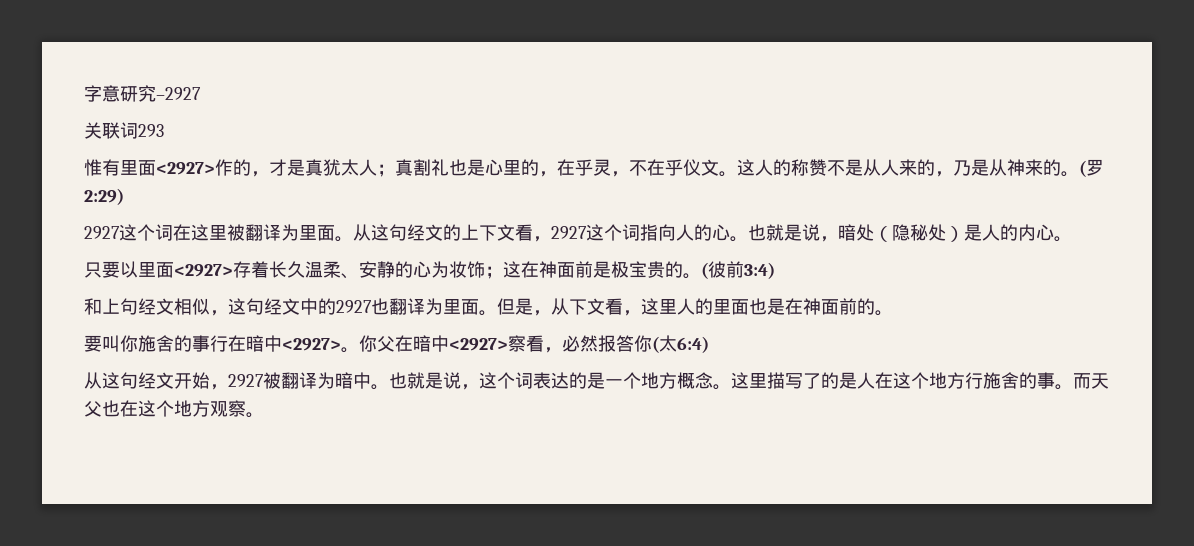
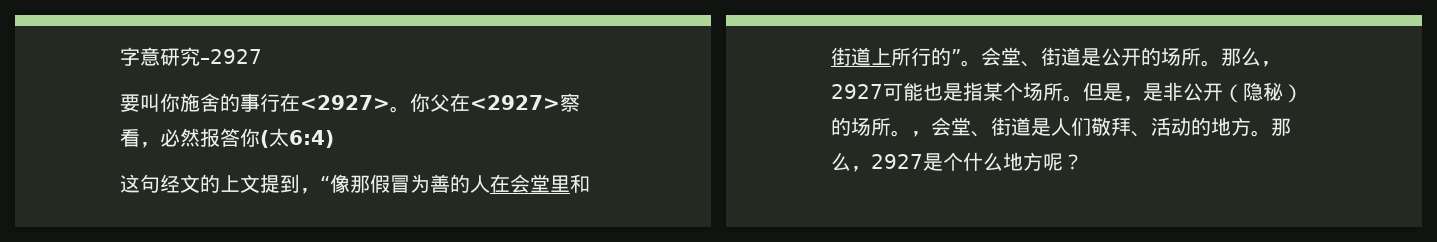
- 关联词293
- 惟有里面<2927>作的，才是真犹太人；真割礼也是心里的，在乎灵，不在乎仪文。这人的称赞不是从人来的，乃是从神来的。(罗2:29)
- 2927这个词在这里被翻译为里面。从这句经文的上下文看，2927这个词指向人的心。也就是说，暗处（隐秘处）是人的内心。
- 只要以里面<2927>存着长久温柔、安静的心为妆饰；这在神面前是极宝贵的。(彼前3:4)
- 和上句经文相似，这句经文中的2927也翻译为里面。但是，从下文看，这里人的里面也是在神面前的。
- 要叫你施舍的事行在暗中<2927>。
+ 要叫你施舍的事行在<2927>。
- 你父在暗中<2927>察看，必然报答你(太6:4)
+ 你父在<2927>察看，必然报答你(太6:4)
- 从这句经文开始，2927被翻译为暗中。也就是说，这个词表达的是一个地方概念。这里描写了的是人在这个地方行施舍的事。而天父也在这个地方观察。
+ 这句经文的上文提到，“像那假冒为善的人在会堂里和街道上所行的”。会堂、街道是公开的场所。那么，2927可能也是指某个场所。但是，是非公开（隐秘）的场所。，会堂、街道是人们敬拜、活动的地方。那么，2927是个什么地方呢？

